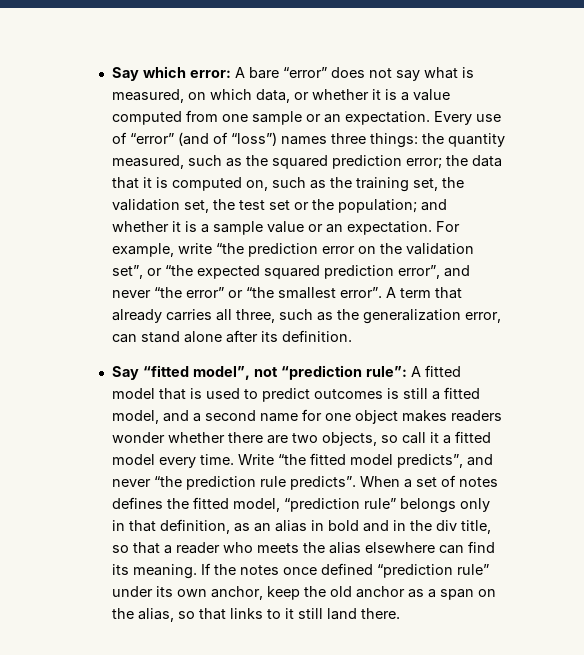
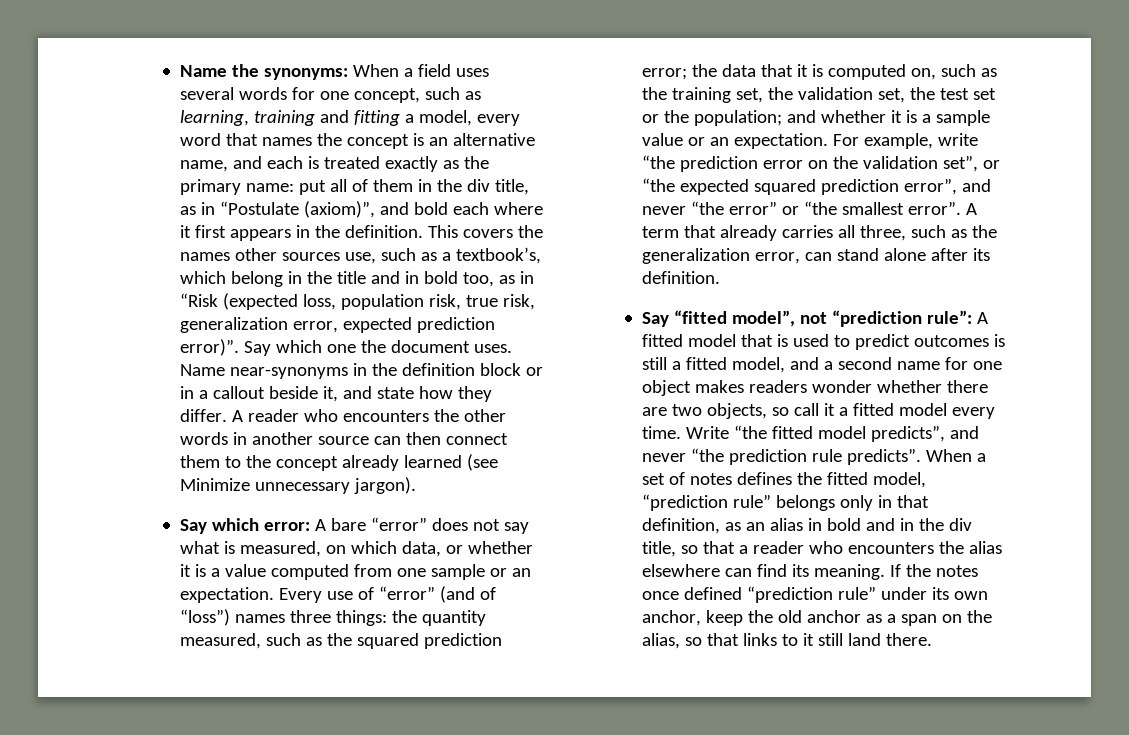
+ Name the synonyms: When a field uses several words for one concept, such as learning, training and fitting a model, every word that names the concept is an alternative name, and each is treated exactly as the primary name: put all of them in the div title, as in “Postulate (axiom)”, and bold each where it first appears in the definition. This covers the names other sources use, such as a textbook’s, which belong in the title and in bold too, as in “Risk (expected loss, population risk, true risk, generalization error, expected prediction error)”. Say which one the document uses. Name near-synonyms in the definition block or in a callout beside it, and state how they differ. A reader who encounters the other words in another source can then connect them to the concept already learned (see Minimize unnecessary jargon).
- When a set of notes defines the fitted model, “prediction rule” belongs only in that definition, as an alias in bold and in the div title, so that a reader who meets the alias elsewhere can find its meaning.
+ When a set of notes defines the fitted model, “prediction rule” belongs only in that definition, as an alias in bold and in the div title, so that a reader who encounters the alias elsewhere can find its meaning.

